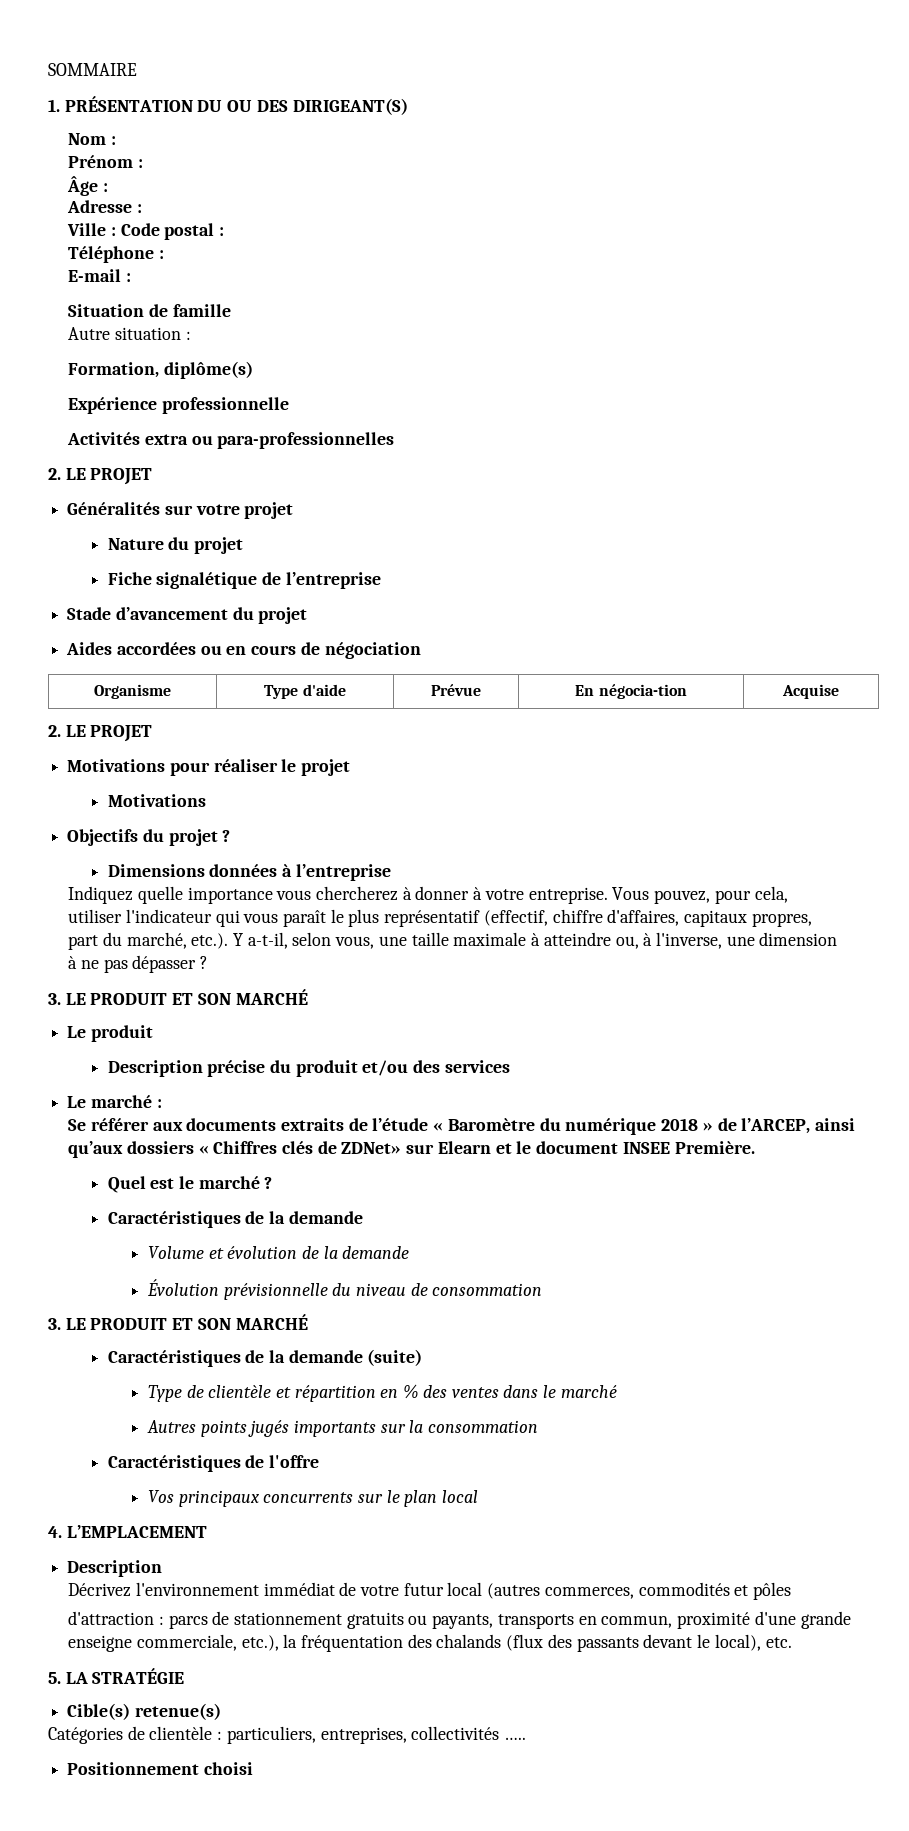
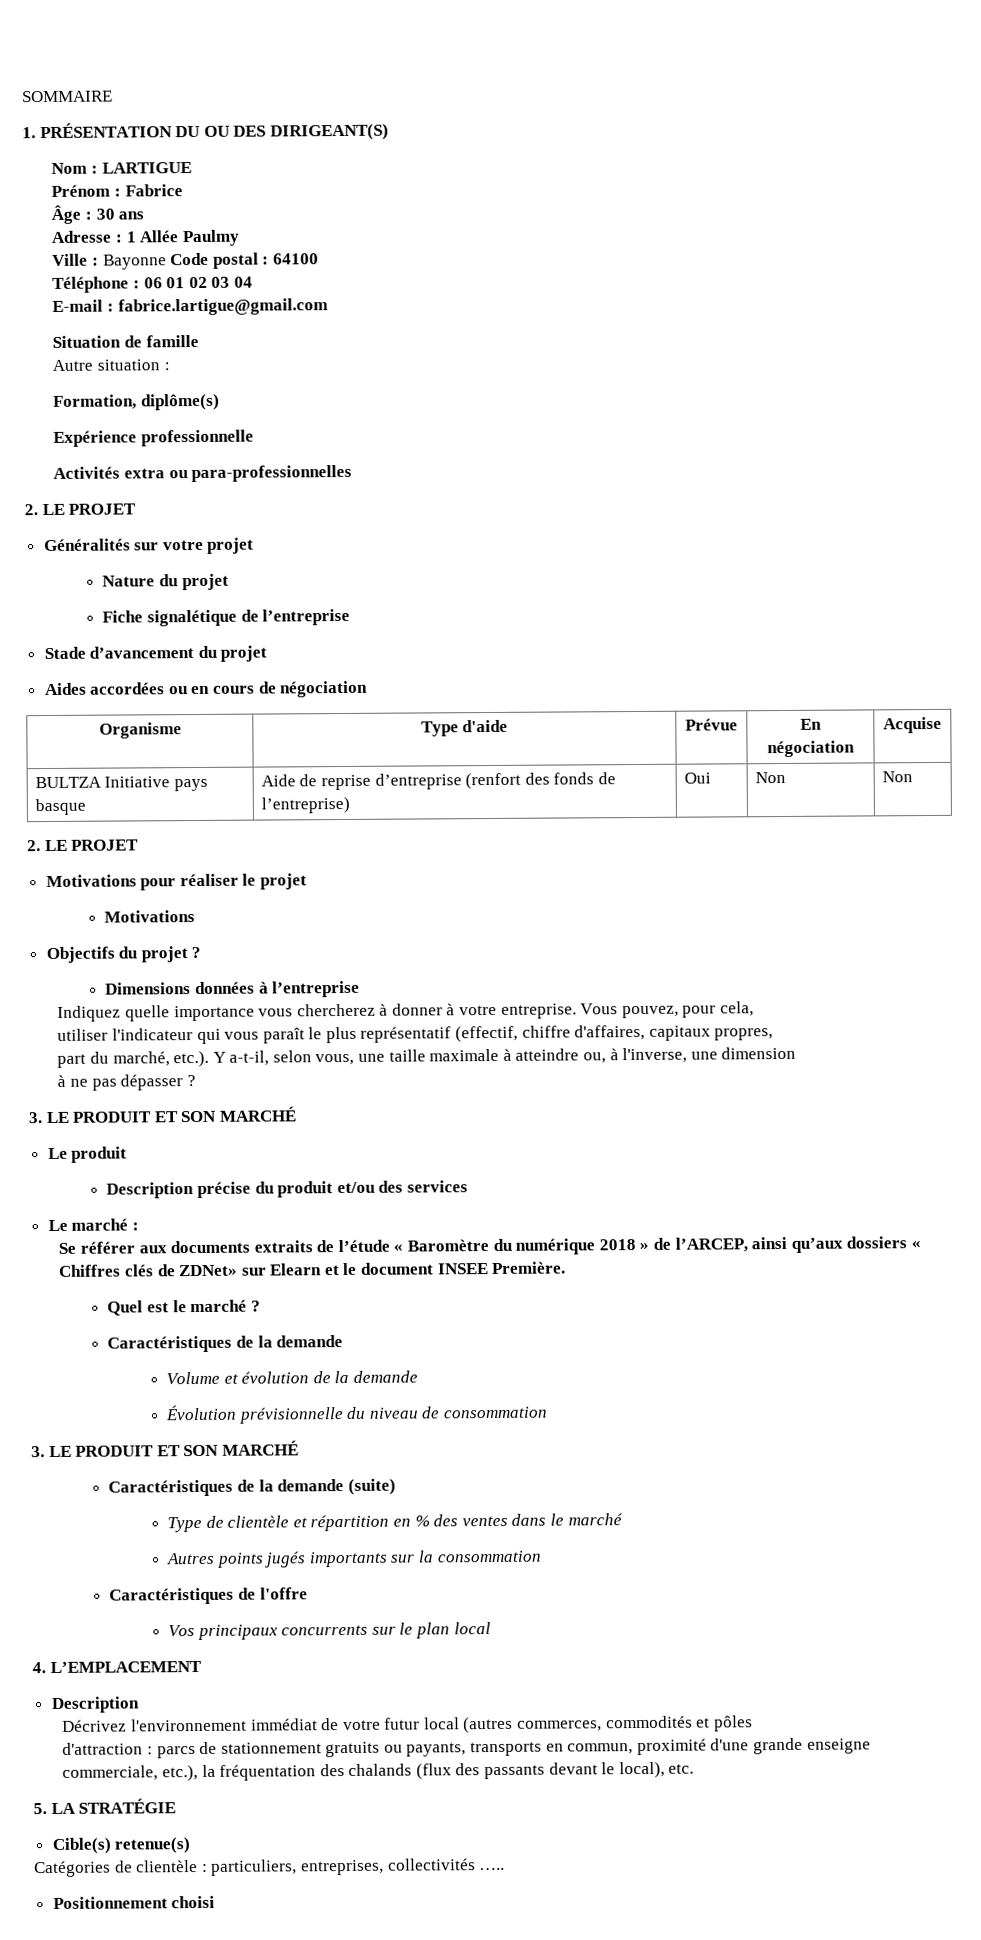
- Nom :
+ Nom : LARTIGUE
- Prénom :
+ Prénom : Fabrice
- Âge :
+ Âge : 30 ans
- Adresse :
+ Adresse : 1 Allée Paulmy
- Ville : Code postal :
+ Ville : Bayonne Code postal : 64100
- Téléphone :
+ Téléphone : 06 01 02 03 04
- E-mail :
+ E-mail : fabrice.lartigue@gmail.com
- Organisme | Type d'aide | Prévue | En négocia-tion | Acquise
+ Organisme | Type d'aide | Prévue | En négociation | Acquise
+ BULTZA Initiative pays basque | Aide de reprise d’entreprise (renfort des fonds de l’entreprise) | Oui | Non | Non

